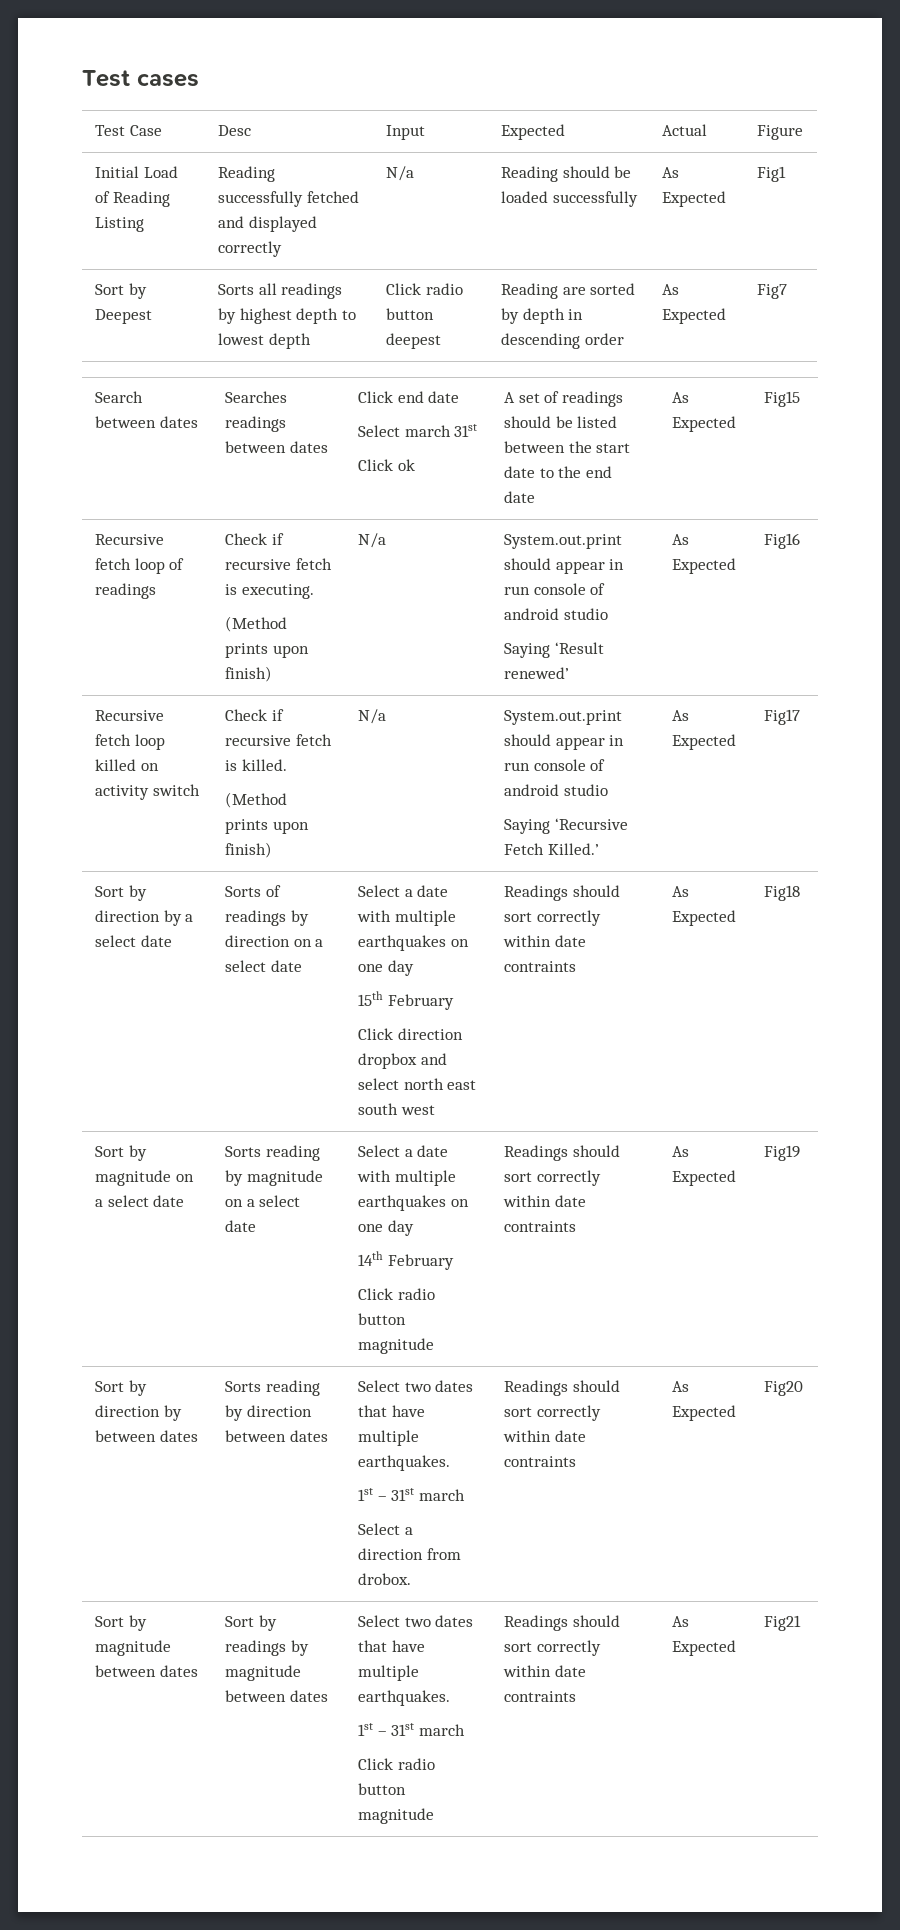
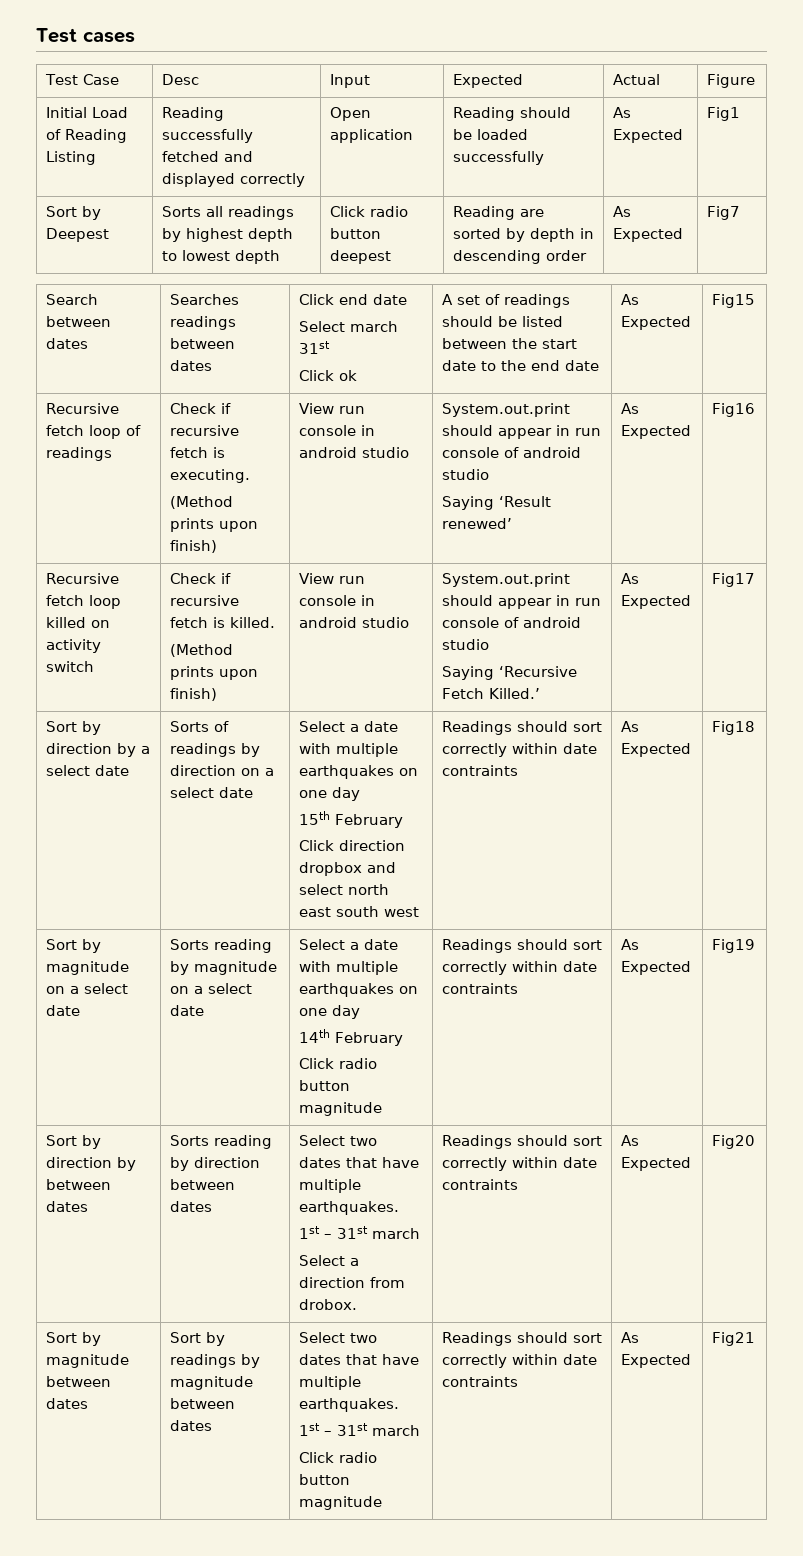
- Initial Load of Reading Listing | Reading successfully fetched and displayed correctly | N/a | Reading should be loaded successfully | As Expected | Fig1
+ Initial Load of Reading Listing | Reading successfully fetched and displayed correctly | Open application | Reading should be loaded successfully | As Expected | Fig1
  Recursive fetch loop of readings | Check if recursive fetch is executing.
- (Method prints upon finish) | N/a | System.out.print should appear in run console of android studio
+ (Method prints upon finish) | View run console in android studio | System.out.print should appear in run console of android studio
  Recursive fetch loop killed on activity switch | Check if recursive fetch is killed.
- (Method prints upon finish) | N/a | System.out.print should appear in run console of android studio
+ (Method prints upon finish) | View run console in android studio | System.out.print should appear in run console of android studio

